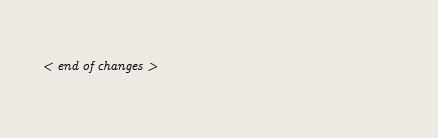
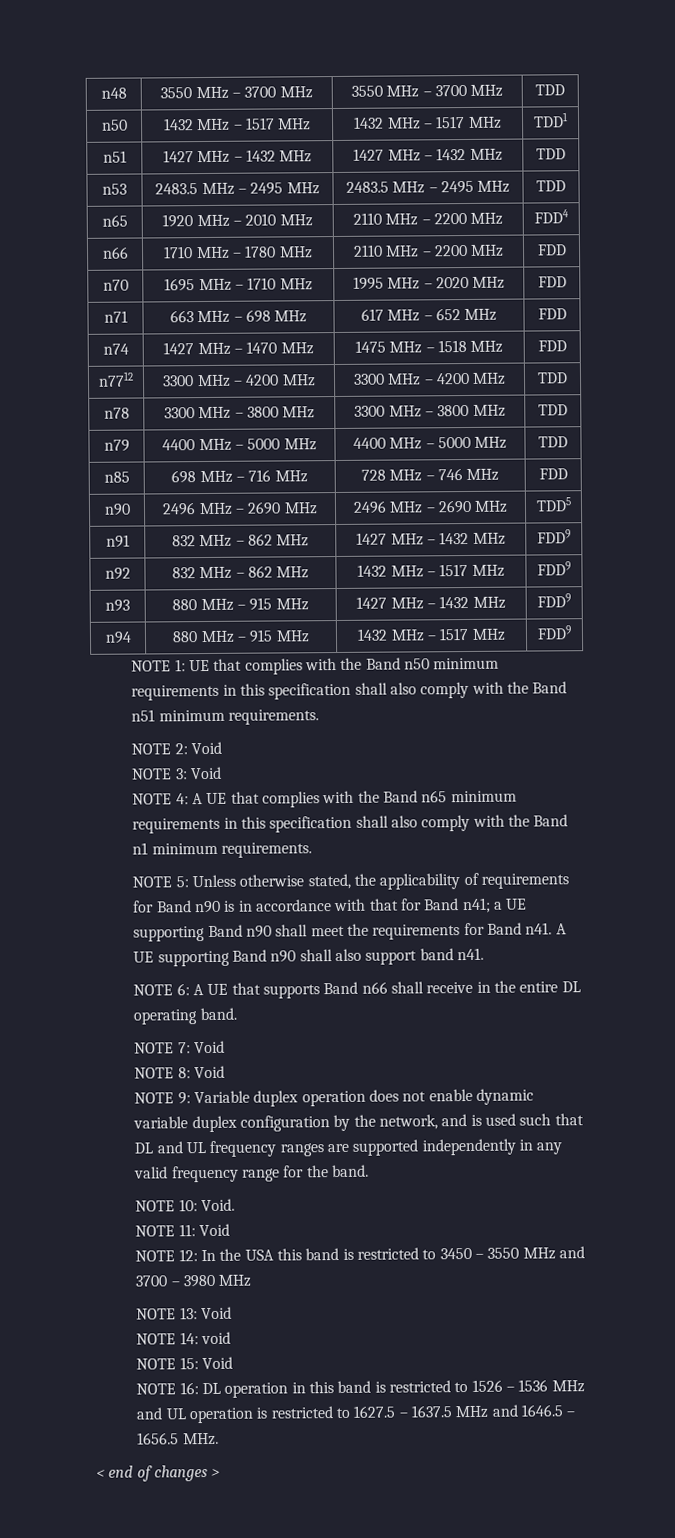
+ n48 | 3550 MHz – 3700 MHz | 3550 MHz – 3700 MHz | TDD
+ n50 | 1432 MHz – 1517 MHz | 1432 MHz – 1517 MHz | TDD1
+ n51 | 1427 MHz – 1432 MHz | 1427 MHz – 1432 MHz | TDD
+ n53 | 2483.5 MHz – 2495 MHz | 2483.5 MHz – 2495 MHz | TDD
+ n65 | 1920 MHz – 2010 MHz | 2110 MHz – 2200 MHz | FDD4
+ n66 | 1710 MHz – 1780 MHz | 2110 MHz – 2200 MHz | FDD
+ n70 | 1695 MHz – 1710 MHz | 1995 MHz – 2020 MHz | FDD
+ n71 | 663 MHz – 698 MHz | 617 MHz – 652 MHz | FDD
+ n74 | 1427 MHz – 1470 MHz | 1475 MHz – 1518 MHz | FDD
+ n7712 | 3300 MHz – 4200 MHz | 3300 MHz – 4200 MHz | TDD
+ n78 | 3300 MHz – 3800 MHz | 3300 MHz – 3800 MHz | TDD
+ n79 | 4400 MHz – 5000 MHz | 4400 MHz – 5000 MHz | TDD
+ n85 | 698 MHz – 716 MHz | 728 MHz – 746 MHz | FDD
+ n90 | 2496 MHz – 2690 MHz | 2496 MHz – 2690 MHz | TDD5
+ n91 | 832 MHz – 862 MHz | 1427 MHz – 1432 MHz | FDD9
+ n92 | 832 MHz – 862 MHz | 1432 MHz – 1517 MHz | FDD9
+ n93 | 880 MHz – 915 MHz | 1427 MHz – 1432 MHz | FDD9
+ n94 | 880 MHz – 915 MHz | 1432 MHz – 1517 MHz | FDD9
+ NOTE 1: UE that complies with the Band n50 minimum requirements in this specification shall also comply with the Band n51 minimum requirements.
+ NOTE 2: Void
+ NOTE 3: Void
+ NOTE 4: A UE that complies with the Band n65 minimum requirements in this specification shall also comply with the Band n1 minimum requirements.
+ NOTE 5: Unless otherwise stated, the applicability of requirements for Band n90 is in accordance with that for Band n41; a UE supporting Band n90 shall meet the requirements for Band n41. A UE supporting Band n90 shall also support band n41.
+ NOTE 6: A UE that supports Band n66 shall receive in the entire DL operating band.
+ NOTE 7: Void
+ NOTE 8: Void
+ NOTE 9: Variable duplex operation does not enable dynamic variable duplex configuration by the network, and is used such that DL and UL frequency ranges are supported independently in any valid frequency range for the band.
+ NOTE 10: Void.
+ NOTE 11: Void
+ NOTE 12: In the USA this band is restricted to 3450 – 3550 MHz and 3700 – 3980 MHz
+ NOTE 13: Void
+ NOTE 14: void
+ NOTE 15: Void
+ NOTE 16: DL operation in this band is restricted to 1526 – 1536 MHz and UL operation is restricted to 1627.5 – 1637.5 MHz and 1646.5 – 1656.5 MHz.

